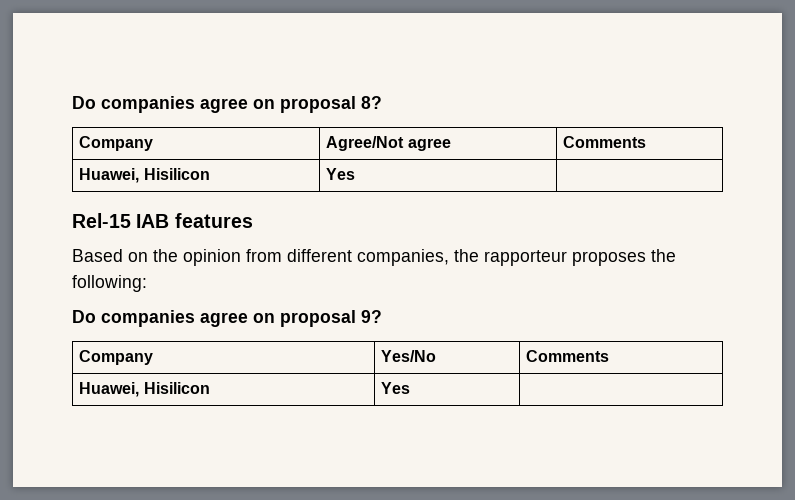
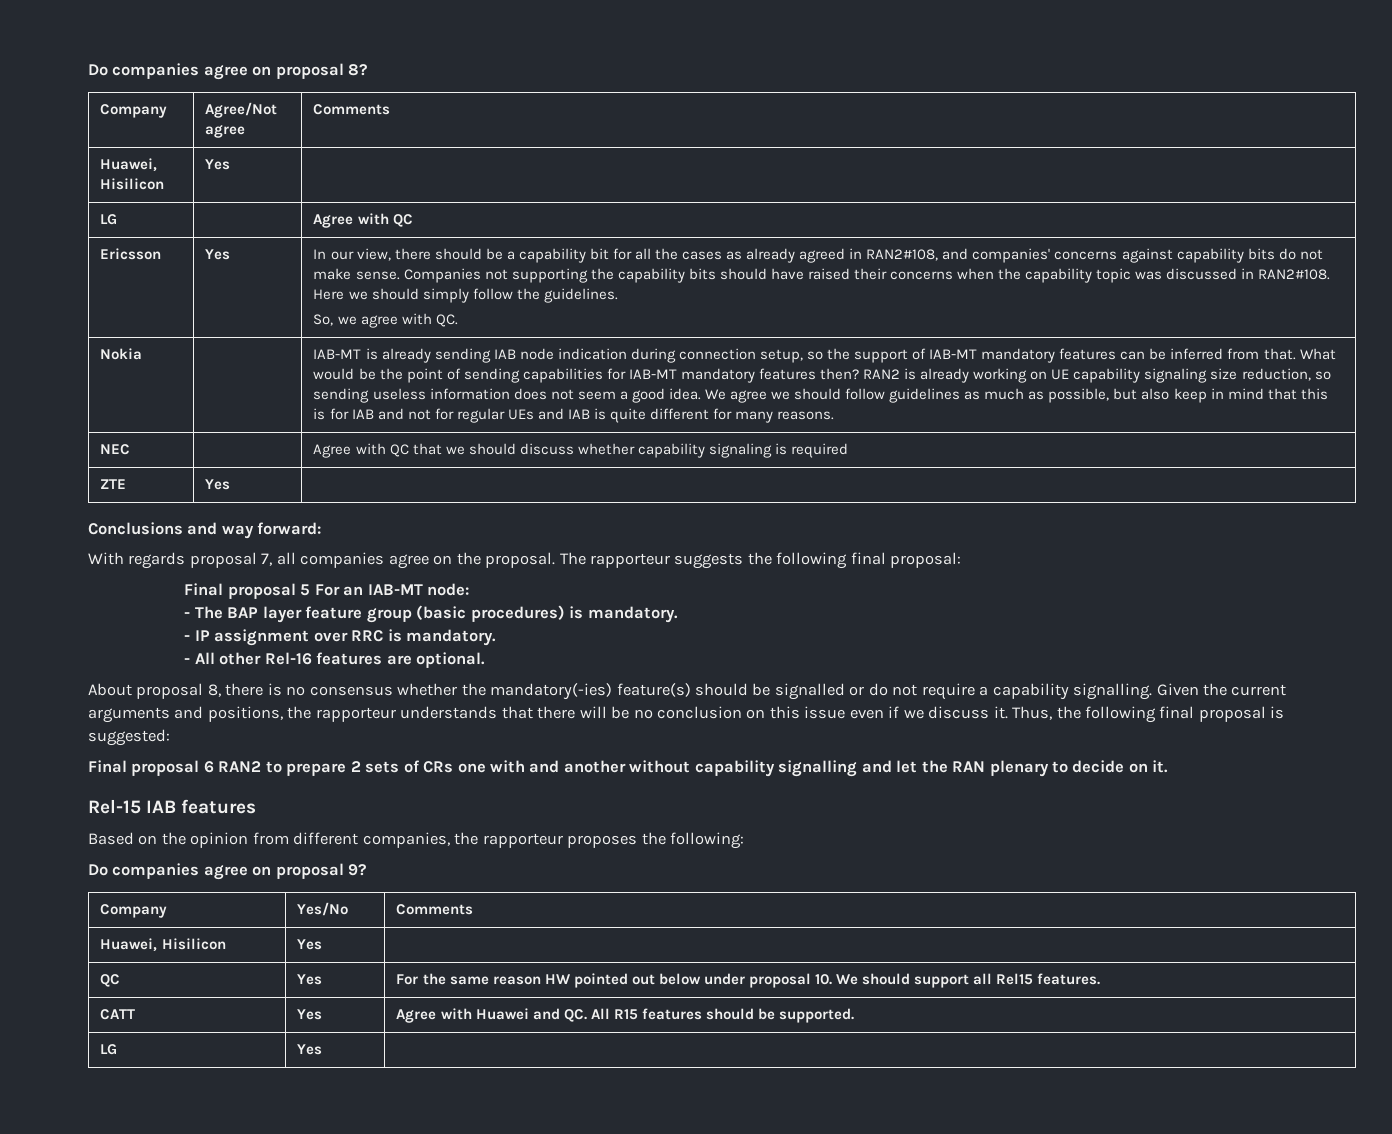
+ LG | | Agree with QC
+ Ericsson | Yes | In our view, there should be a capability bit for all the cases as already agreed in RAN2#108, and companies' concerns against capability bits do not make sense. Companies not supporting the capability bits should have raised their concerns when the capability topic was discussed in RAN2#108. Here we should simply follow the guidelines.
+ So, we agree with QC.
+ Nokia | | IAB-MT is already sending IAB node indication during connection setup, so the support of IAB-MT mandatory features can be inferred from that. What would be the point of sending capabilities for IAB-MT mandatory features then? RAN2 is already working on UE capability signaling size reduction, so sending useless information does not seem a good idea. We agree we should follow guidelines as much as possible, but also keep in mind that this is for IAB and not for regular UEs and IAB is quite different for many reasons.
+ NEC | | Agree with QC that we should discuss whether capability signaling is required
+ ZTE | Yes |
+ Conclusions and way forward:
+ With regards proposal 7, all companies agree on the proposal. The rapporteur suggests the following final proposal:
+ Final proposal 5 For an IAB-MT node:
+ - The BAP layer feature group (basic procedures) is mandatory.
+ - IP assignment over RRC is mandatory.
+ - All other Rel-16 features are optional.
+ About proposal 8, there is no consensus whether the mandatory(-ies) feature(s) should be signalled or do not require a capability signalling. Given the current arguments and positions, the rapporteur understands that there will be no conclusion on this issue even if we discuss it. Thus, the following final proposal is suggested:
+ Final proposal 6 RAN2 to prepare 2 sets of CRs one with and another without capability signalling and let the RAN plenary to decide on it.
+ QC | Yes | For the same reason HW pointed out below under proposal 10. We should support all Rel15 features.
+ CATT | Yes | Agree with Huawei and QC. All R15 features should be supported.
+ LG | Yes |

